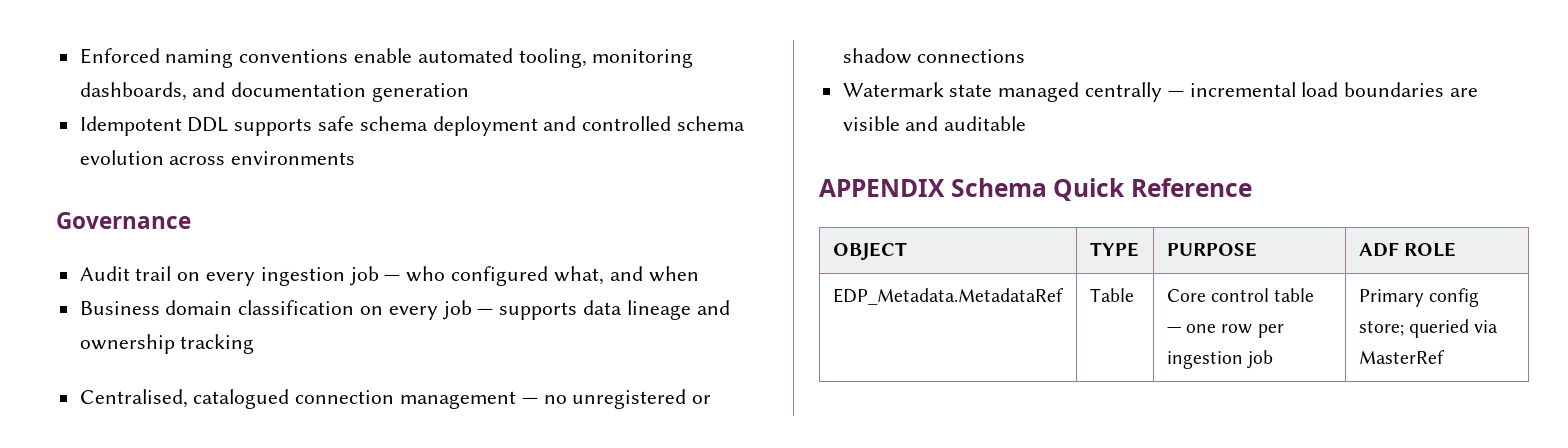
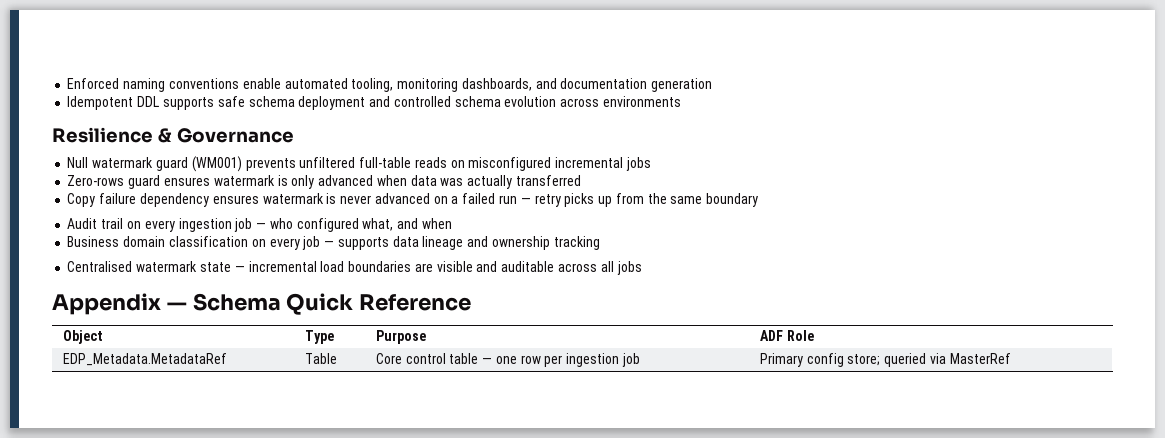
- Governance
+ Resilience & Governance
+ Null watermark guard (WM001) prevents unfiltered full-table reads on misconfigured incremental jobs
+ Zero-rows guard ensures watermark is only advanced when data was actually transferred
+ Copy failure dependency ensures watermark is never advanced on a failed run — retry picks up from the same boundary
- Centralised, catalogued connection management — no unregistered or shadow connections
- Watermark state managed centrally — incremental load boundaries are visible and auditable
- APPENDIX Schema Quick Reference
+ Centralised watermark state — incremental load boundaries are visible and auditable across all jobs
+ Appendix — Schema Quick Reference
- OBJECT | TYPE | PURPOSE | ADF ROLE
+ Object | Type | Purpose | ADF Role

